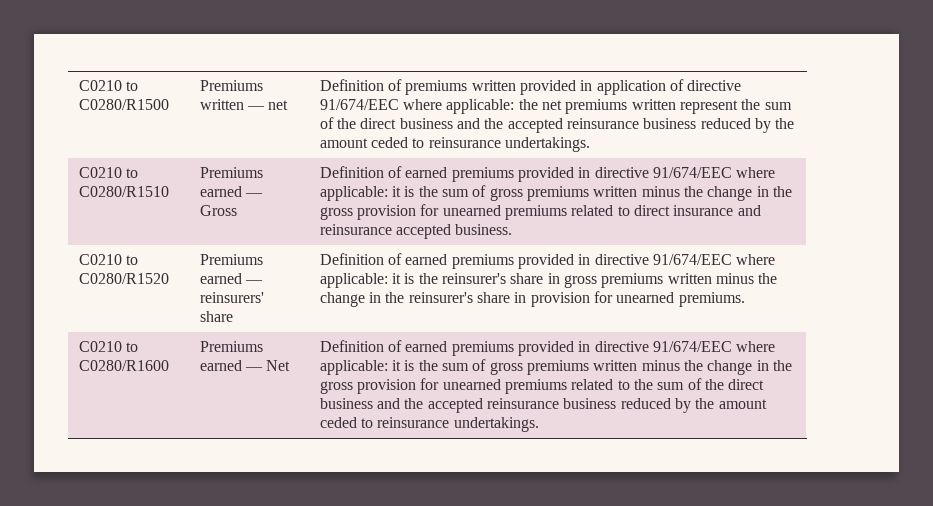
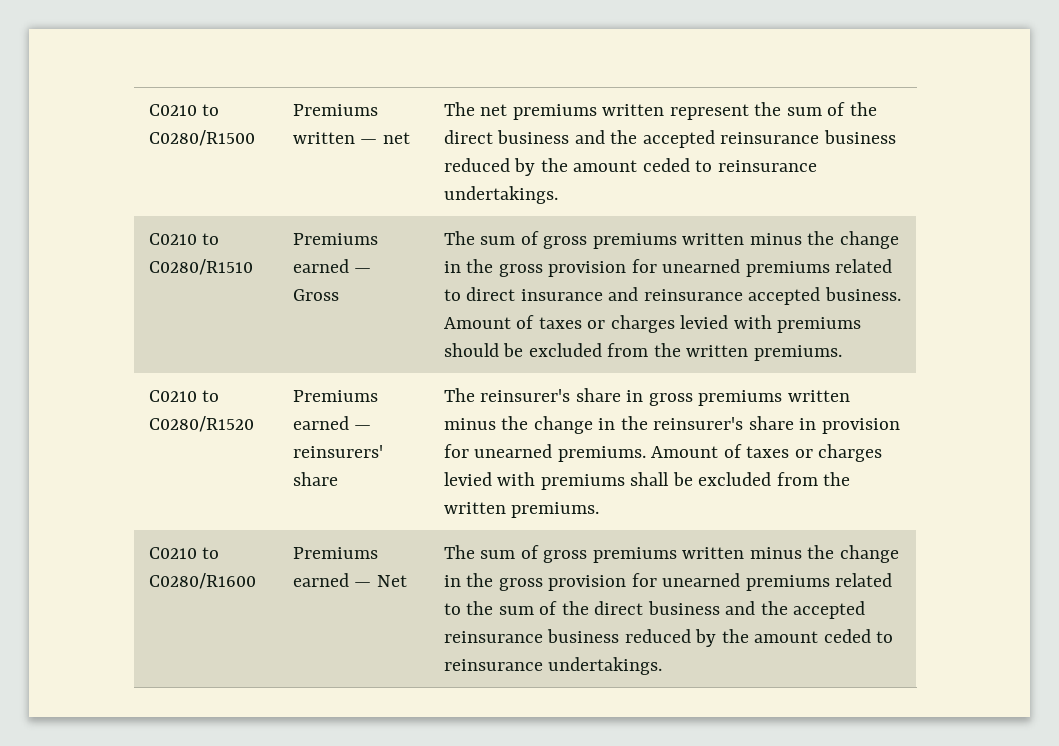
- Definition of premiums written provided in application of directive 91/674/EEC where applicable: the net premiums written represent the sum of the direct business and the accepted reinsurance business reduced by the amount ceded to reinsurance undertakings.
+ The net premiums written represent the sum of the direct business and the accepted reinsurance business reduced by the amount ceded to reinsurance undertakings.
- Definition of earned premiums provided in directive 91/674/EEC where applicable: it is the sum of gross premiums written minus the change in the gross provision for unearned premiums related to direct insurance and reinsurance accepted business.
+ The sum of gross premiums written minus the change in the gross provision for unearned premiums related to direct insurance and reinsurance accepted business. Amount of taxes or charges levied with premiums should be excluded from the written premiums.
- Definition of earned premiums provided in directive 91/674/EEC where applicable: it is the reinsurer's share in gross premiums written minus the change in the reinsurer's share in provision for unearned premiums.
+ The reinsurer's share in gross premiums written minus the change in the reinsurer's share in provision for unearned premiums. Amount of taxes or charges levied with premiums shall be excluded from the written premiums.
- Definition of earned premiums provided in directive 91/674/EEC where applicable: it is the sum of gross premiums written minus the change in the gross provision for unearned premiums related to the sum of the direct business and the accepted reinsurance business reduced by the amount ceded to reinsurance undertakings.
+ The sum of gross premiums written minus the change in the gross provision for unearned premiums related to the sum of the direct business and the accepted reinsurance business reduced by the amount ceded to reinsurance undertakings.

